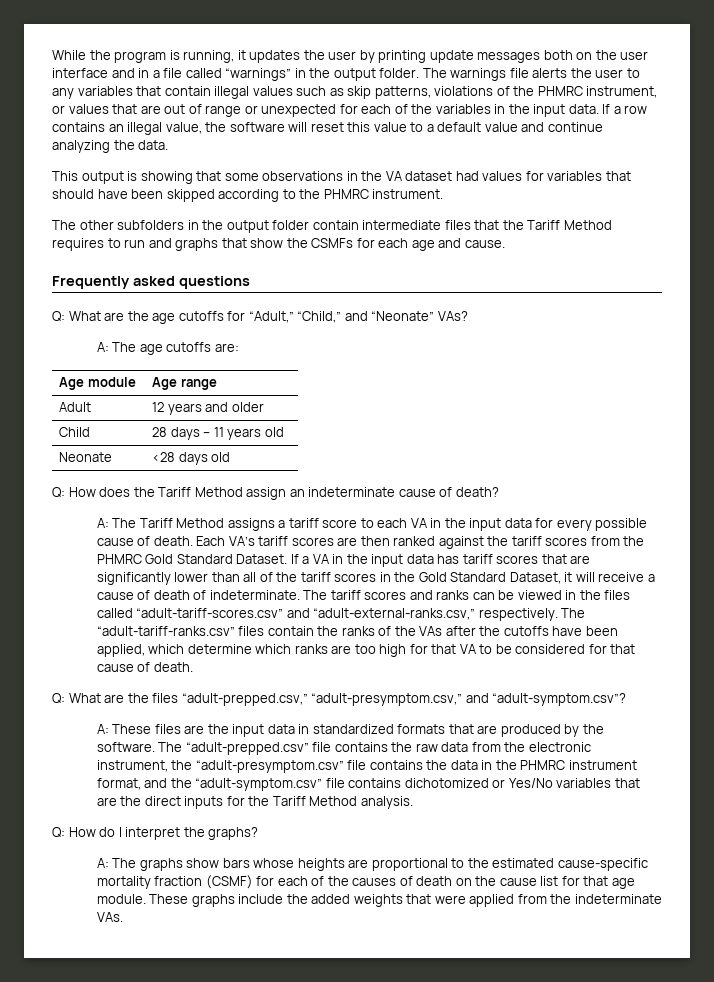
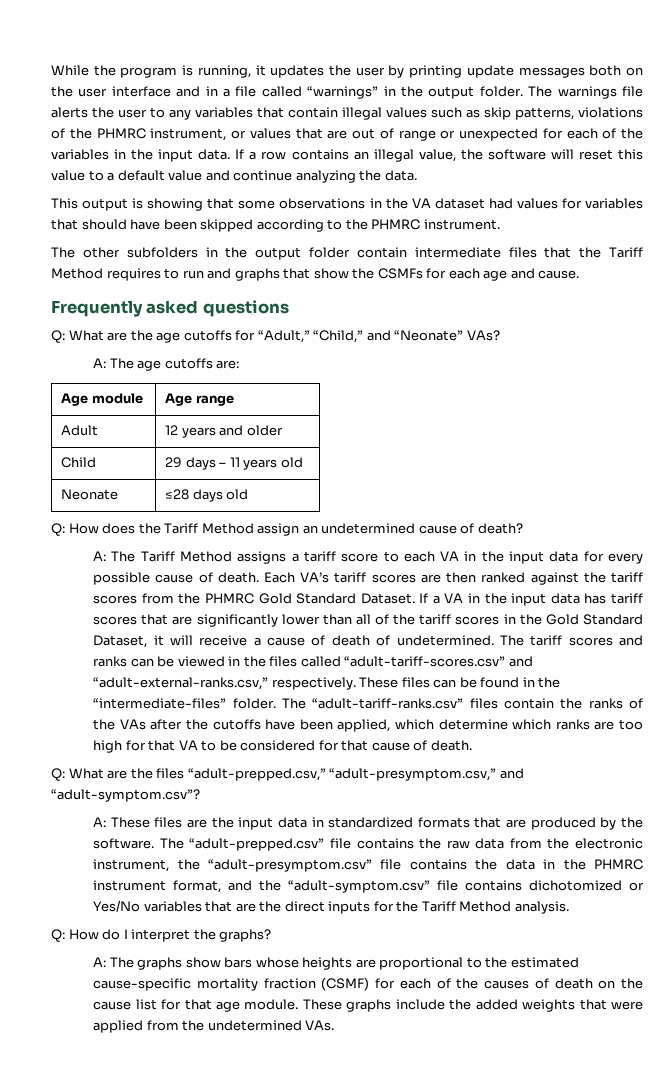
- Child | 28 days – 11 years old
+ Child | 29 days – 11 years old
- Neonate | <28 days old
+ Neonate | ≤28 days old
- Q: How does the Tariff Method assign an indeterminate cause of death?
+ Q: How does the Tariff Method assign an undetermined cause of death?
- If a VA in the input data has tariff scores that are significantly lower than all of the tariff scores in the Gold Standard Dataset, it will receive a cause of death of indeterminate.
+ If a VA in the input data has tariff scores that are significantly lower than all of the tariff scores in the Gold Standard Dataset, it will receive a cause of death of undetermined.
+ These files can be found in the “intermediate-files” folder.
- These graphs include the added weights that were applied from the indeterminate VAs.
+ These graphs include the added weights that were applied from the undetermined VAs.

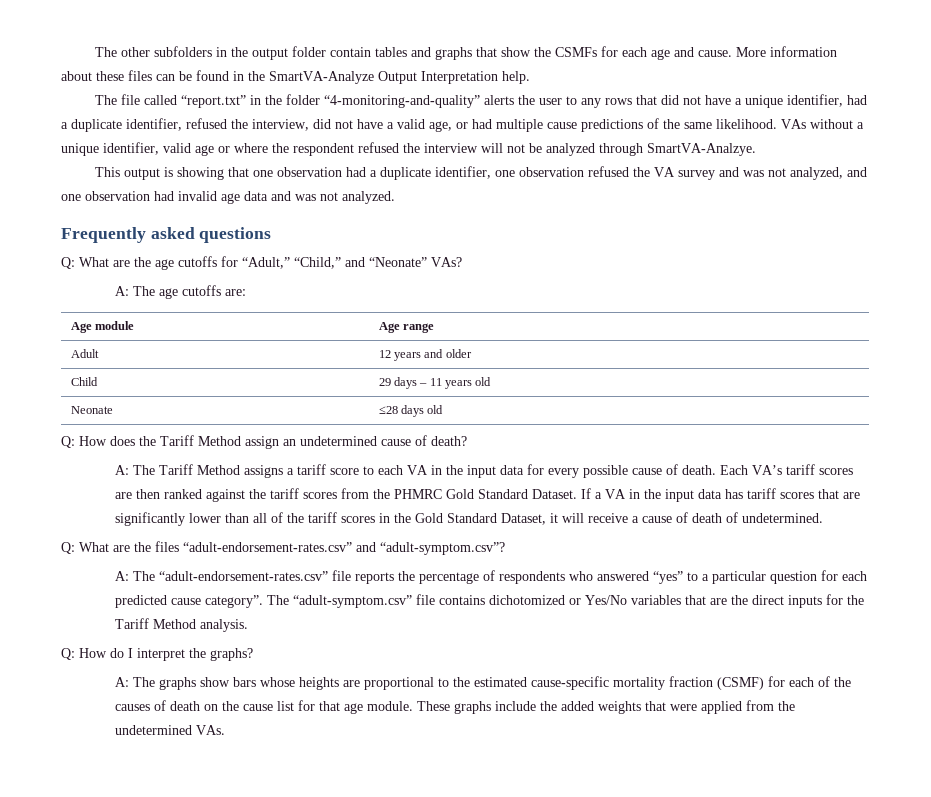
- While the program is running, it updates the user by printing update messages both on the user interface and in a file called “warnings” in the output folder. The warnings file alerts the user to any variables that contain illegal values such as skip patterns, violations of the PHMRC instrument, or values that are out of range or unexpected for each of the variables in the input data. If a row contains an illegal value, the software will reset this value to a default value and continue analyzing the data.
- This output is showing that some observations in the VA dataset had values for variables that should have been skipped according to the PHMRC instrument.
- The other subfolders in the output folder contain intermediate files that the Tariff Method requires to run and graphs that show the CSMFs for each age and cause.
+ The other subfolders in the output folder contain tables and graphs that show the CSMFs for each age and cause. More information about these files can be found in the SmartVA-Analyze Output Interpretation help.
+ The file called “report.txt” in the folder “4-monitoring-and-quality” alerts the user to any rows that did not have a unique identifier, had a duplicate identifier, refused the interview, did not have a valid age, or had multiple cause predictions of the same likelihood. VAs without a unique identifier, valid age or where the respondent refused the interview will not be analyzed through SmartVA-Analzye.
+ This output is showing that one observation had a duplicate identifier, one observation refused the VA survey and was not analyzed, and one observation had invalid age data and was not analyzed.
- The tariff scores and ranks can be viewed in the files called “adult-tariff-scores.csv” and “adult-external-ranks.csv,” respectively. These files can be found in the “intermediate-files” folder. The “adult-tariff-ranks.csv” files contain the ranks of the VAs after the cutoffs have been applied, which determine which ranks are too high for that VA to be considered for that cause of death.
- Q: What are the files “adult-prepped.csv,” “adult-presymptom.csv,” and “adult-symptom.csv”?
+ Q: What are the files “adult-endorsement-rates.csv” and “adult-symptom.csv”?
- A: These files are the input data in standardized formats that are produced by the software. The “adult-prepped.csv” file contains the raw data from the electronic instrument, the “adult-presymptom.csv” file contains the data in the PHMRC instrument format, and the “adult-symptom.csv” file contains dichotomized or Yes/No variables that are the direct inputs for the Tariff Method analysis.
+ A: The “adult-endorsement-rates.csv” file reports the percentage of respondents who answered “yes” to a particular question for each predicted cause category”. The “adult-symptom.csv” file contains dichotomized or Yes/No variables that are the direct inputs for the Tariff Method analysis.

